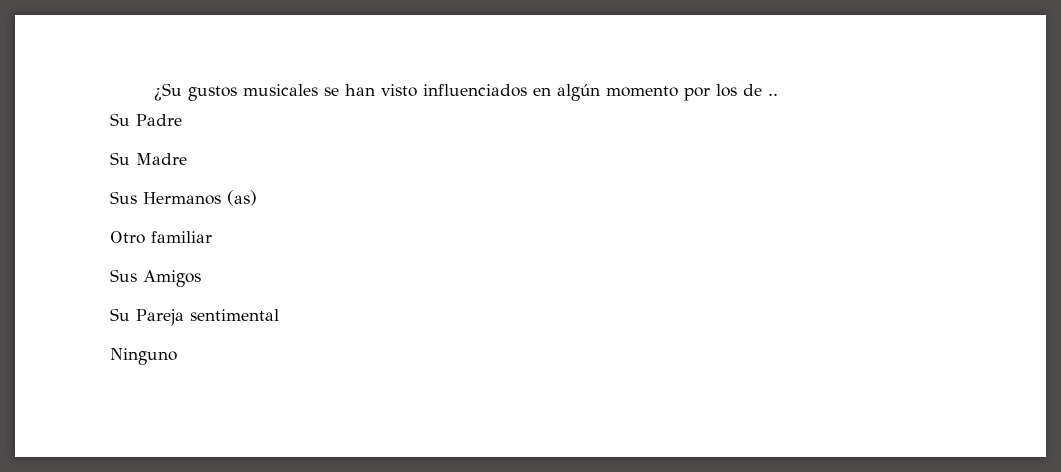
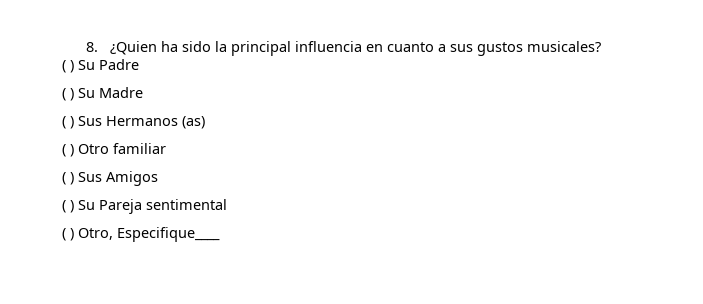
- ¿Su gustos musicales se han visto influenciados en algún momento por los de ..
- Su Padre
+ 8. ¿Quien ha sido la principal influencia en cuanto a sus gustos musicales?
+ ( ) Su Padre
- Su Madre
+ ( ) Su Madre
- Sus Hermanos (as)
+ ( ) Sus Hermanos (as)
- Otro familiar
+ ( ) Otro familiar
- Sus Amigos
+ ( ) Sus Amigos
- Su Pareja sentimental
+ ( ) Su Pareja sentimental
- Ninguno
+ ( ) Otro, Especifique____

